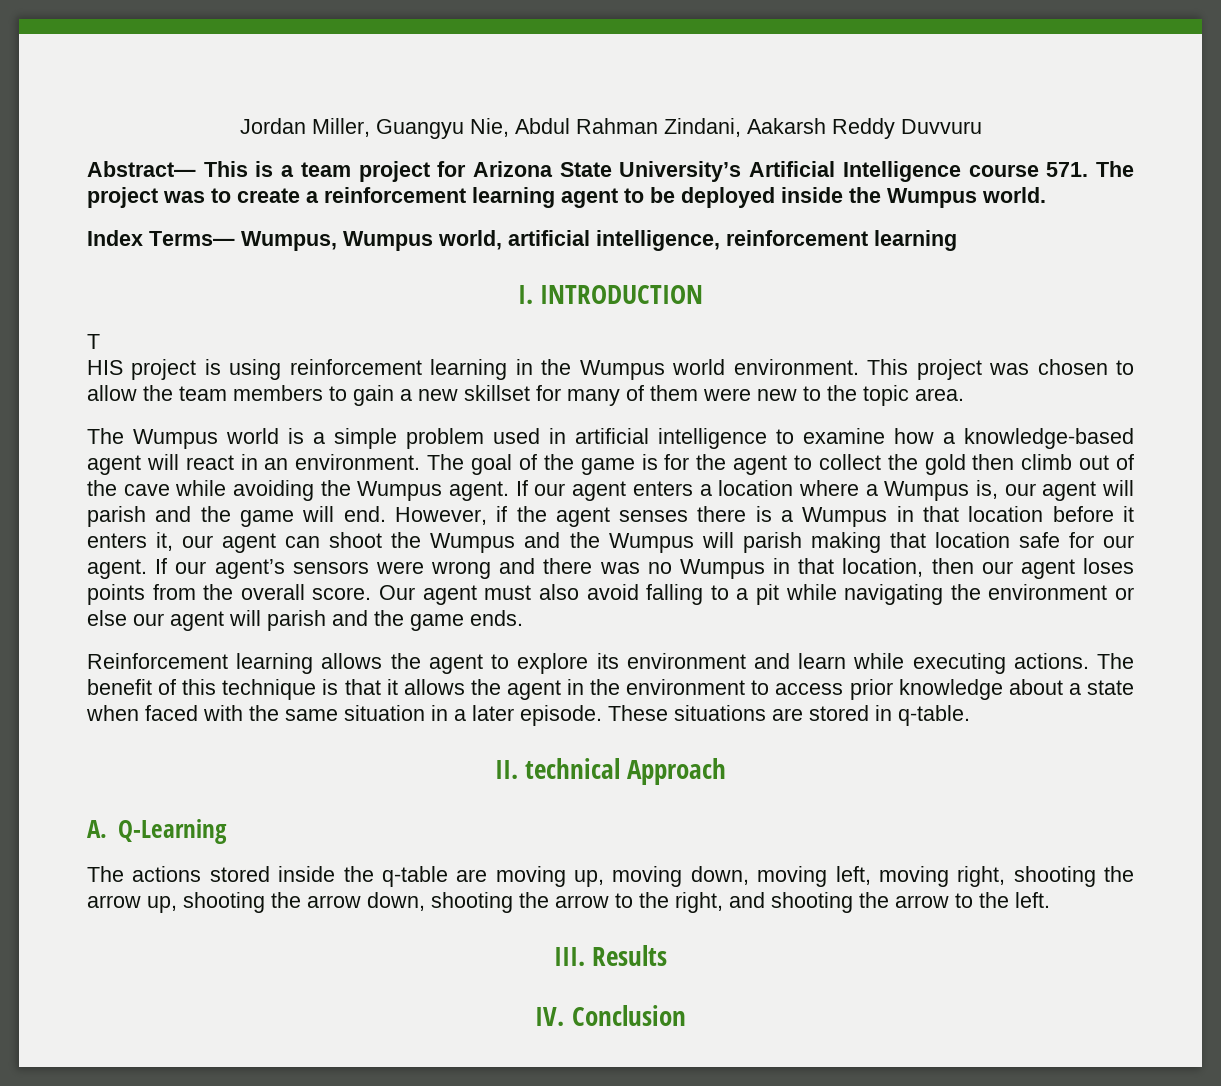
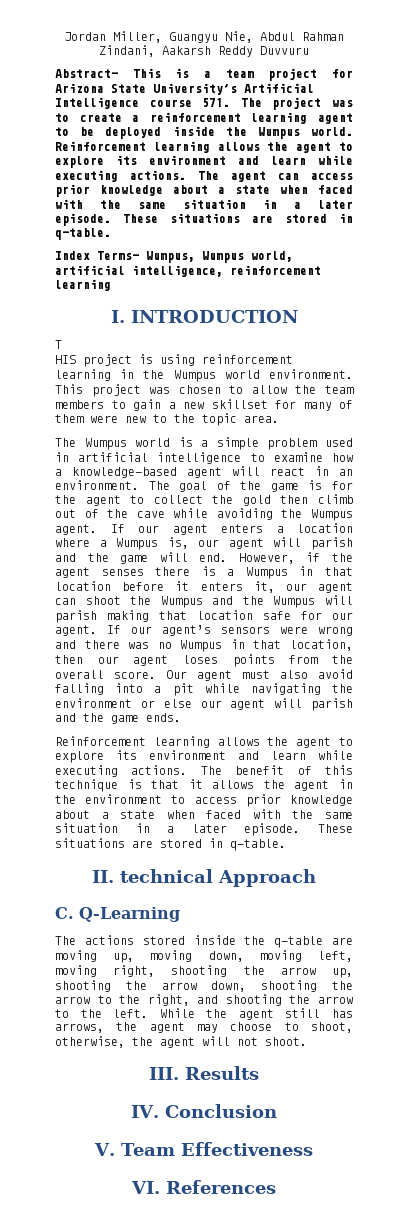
+ Reinforcement learning allows the agent to explore its environment and learn while executing actions. The agent can access prior knowledge about a state when faced with the same situation in a later episode. These situations are stored in q-table.
- Our agent must also avoid falling to a pit while navigating the environment or else our agent will parish and the game ends.
+ Our agent must also avoid falling into a pit while navigating the environment or else our agent will parish and the game ends.
- A. Q-Learning
+ C. Q-Learning
+ While the agent still has arrows, the agent may choose to shoot, otherwise, the agent will not shoot.
+ V. Team Effectiveness
+ VI. References

